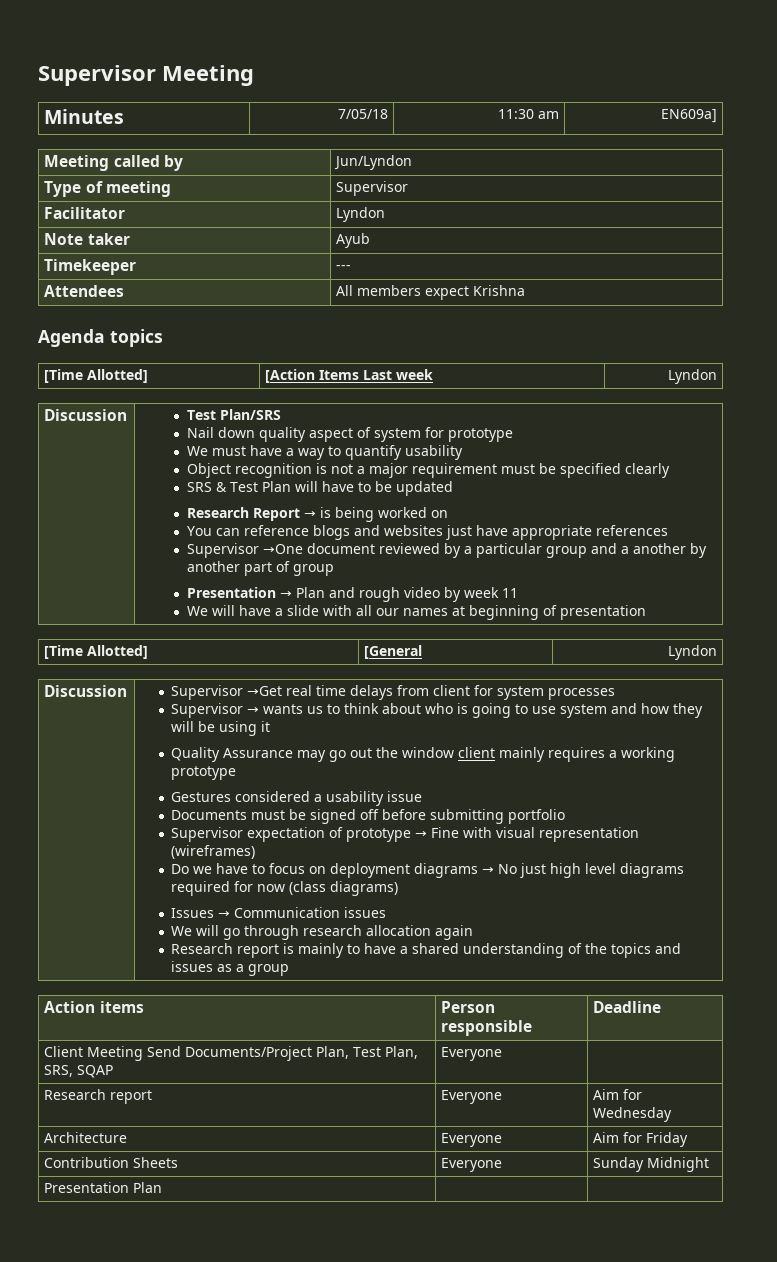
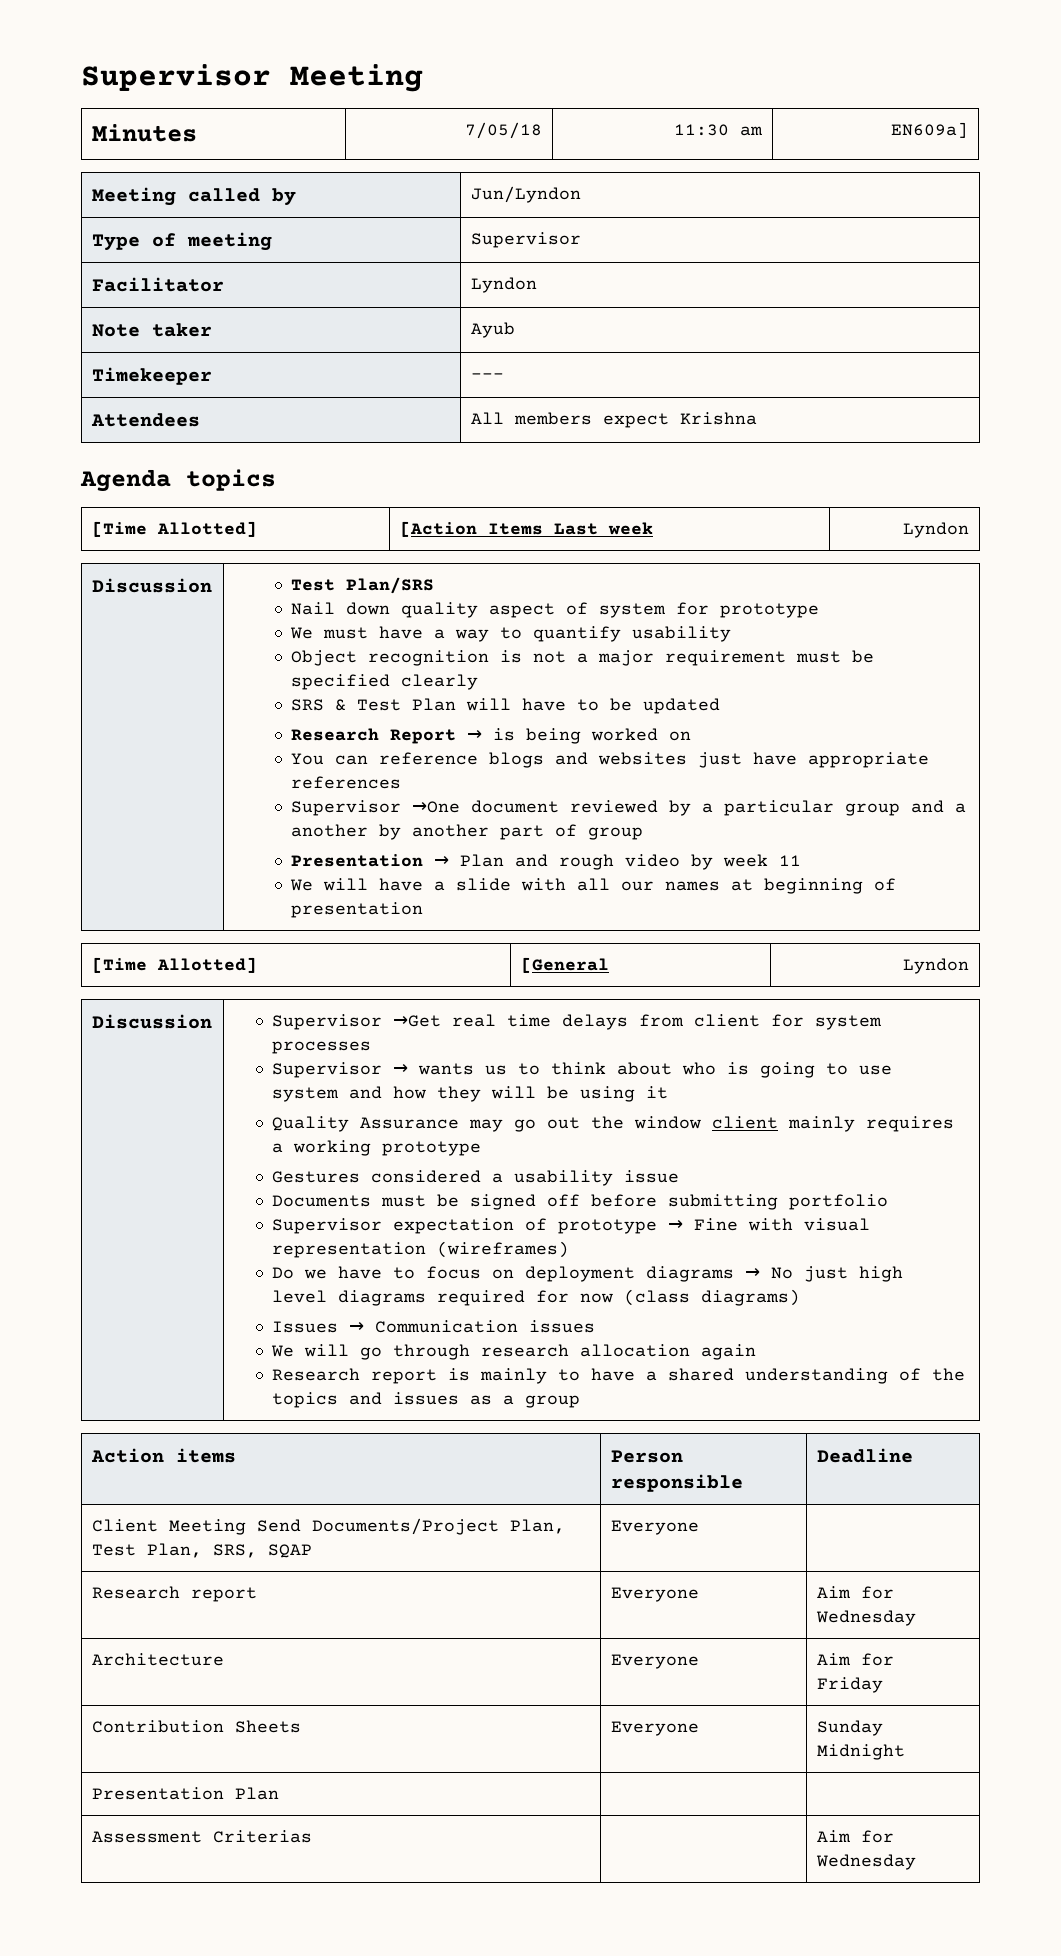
+ Assessment Criterias | | Aim for Wednesday

